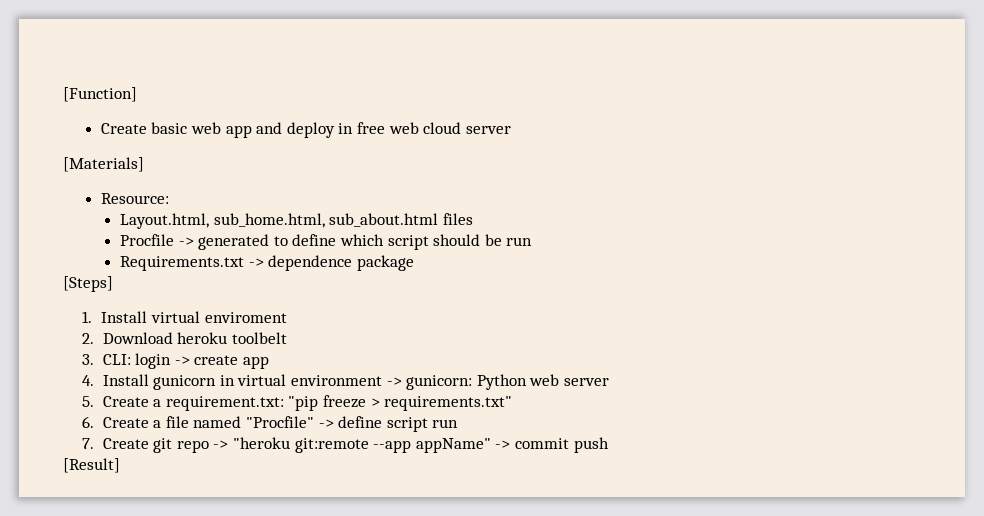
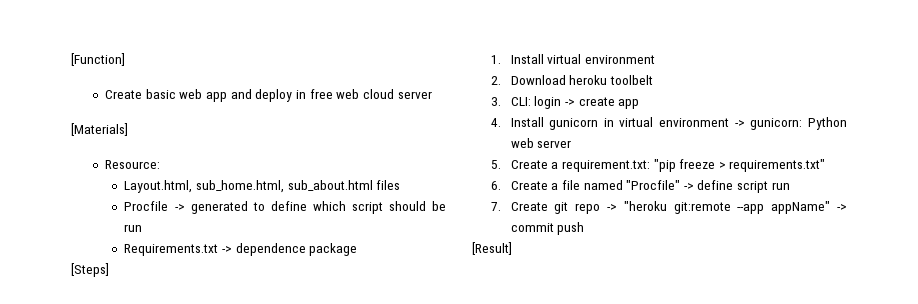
- 1. Install virtual enviroment
+ 1. Install virtual environment

